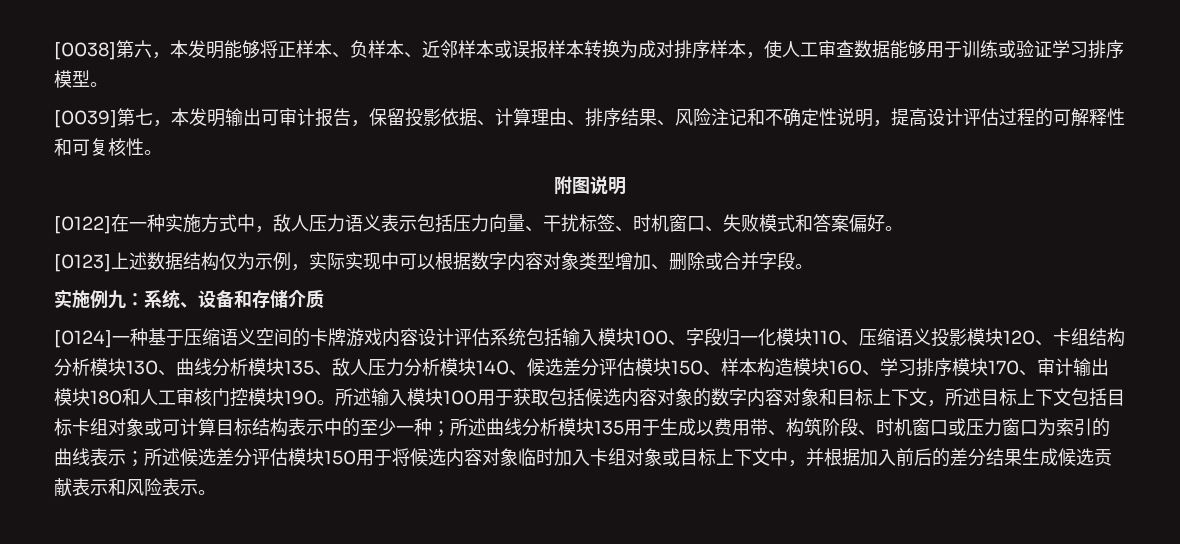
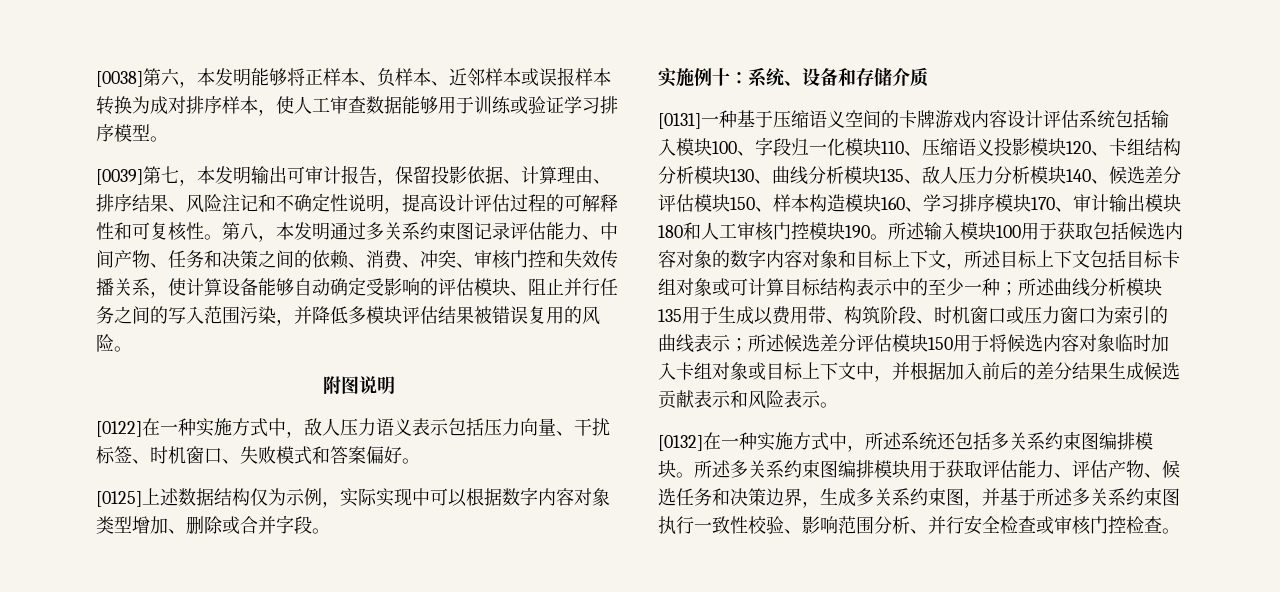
+ 第八，本发明通过多关系约束图记录评估能力、中间产物、任务和决策之间的依赖、消费、冲突、审核门控和失效传播关系，使计算设备能够自动确定受影响的评估模块、阻止并行任务之间的写入范围污染，并降低多模块评估结果被错误复用的风险。
- [0123]上述数据结构仅为示例，实际实现中可以根据数字内容对象类型增加、删除或合并字段。
+ [0125]上述数据结构仅为示例，实际实现中可以根据数字内容对象类型增加、删除或合并字段。
- 实施例九：系统、设备和存储介质
+ 实施例十：系统、设备和存储介质
- [0124]一种基于压缩语义空间的卡牌游戏内容设计评估系统包括输入模块100、字段归一化模块110、压缩语义投影模块120、卡组结构分析模块130、曲线分析模块135、敌人压力分析模块140、候选差分评估模块150、样本构造模块160、学习排序模块170、审计输出模块180和人工审核门控模块190。
+ [0131]一种基于压缩语义空间的卡牌游戏内容设计评估系统包括输入模块100、字段归一化模块110、压缩语义投影模块120、卡组结构分析模块130、曲线分析模块135、敌人压力分析模块140、候选差分评估模块150、样本构造模块160、学习排序模块170、审计输出模块180和人工审核门控模块190。
+ [0132]在一种实施方式中，所述系统还包括多关系约束图编排模块。所述多关系约束图编排模块用于获取评估能力、评估产物、候选任务和决策边界，生成多关系约束图，并基于所述多关系约束图执行一致性校验、影响范围分析、并行安全检查或审核门控检查。

